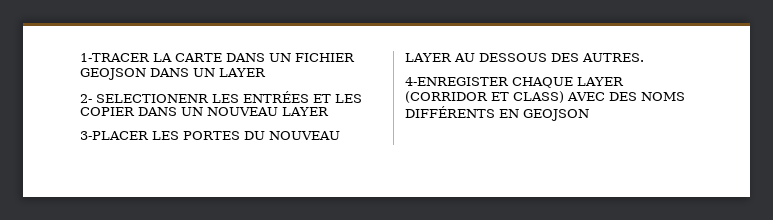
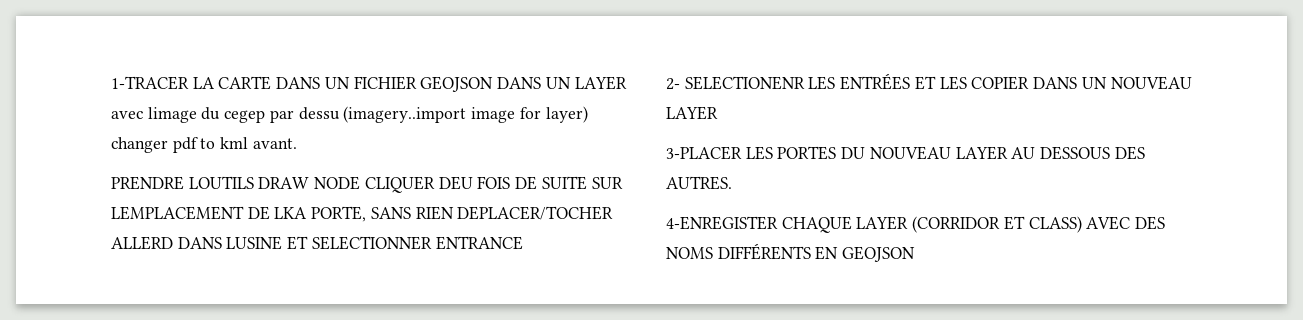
- 1-TRACER LA CARTE DANS UN FICHIER GEOJSON DANS UN LAYER
+ 1-TRACER LA CARTE DANS UN FICHIER GEOJSON DANS UN LAYER avec limage du cegep par dessu (imagery..import image for layer) changer pdf to kml avant.
+ PRENDRE LOUTILS DRAW NODE CLIQUER DEU FOIS DE SUITE SUR LEMPLACEMENT DE LKA PORTE, SANS RIEN DEPLACER/TOCHER ALLERD DANS LUSINE ET SELECTIONNER ENTRANCE

